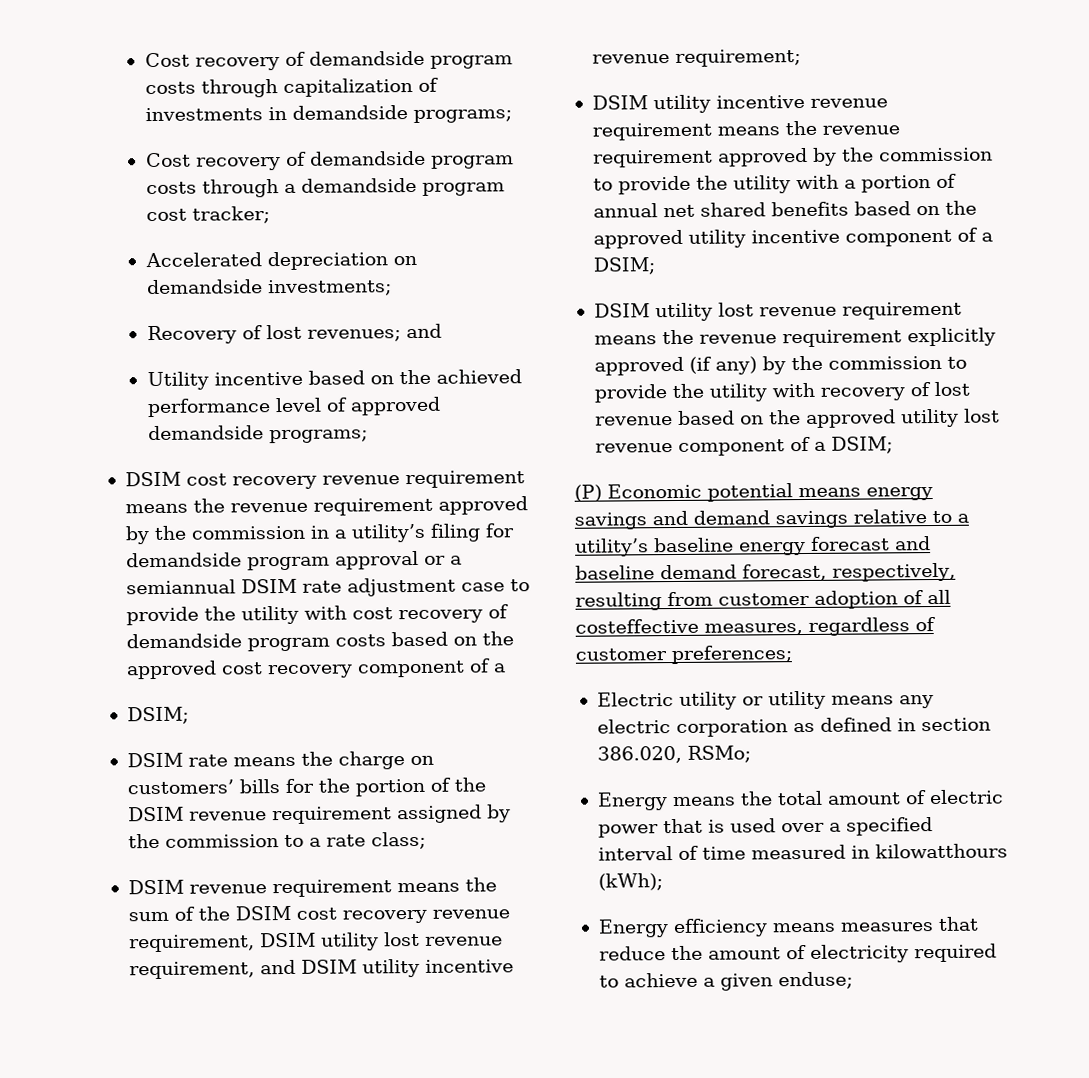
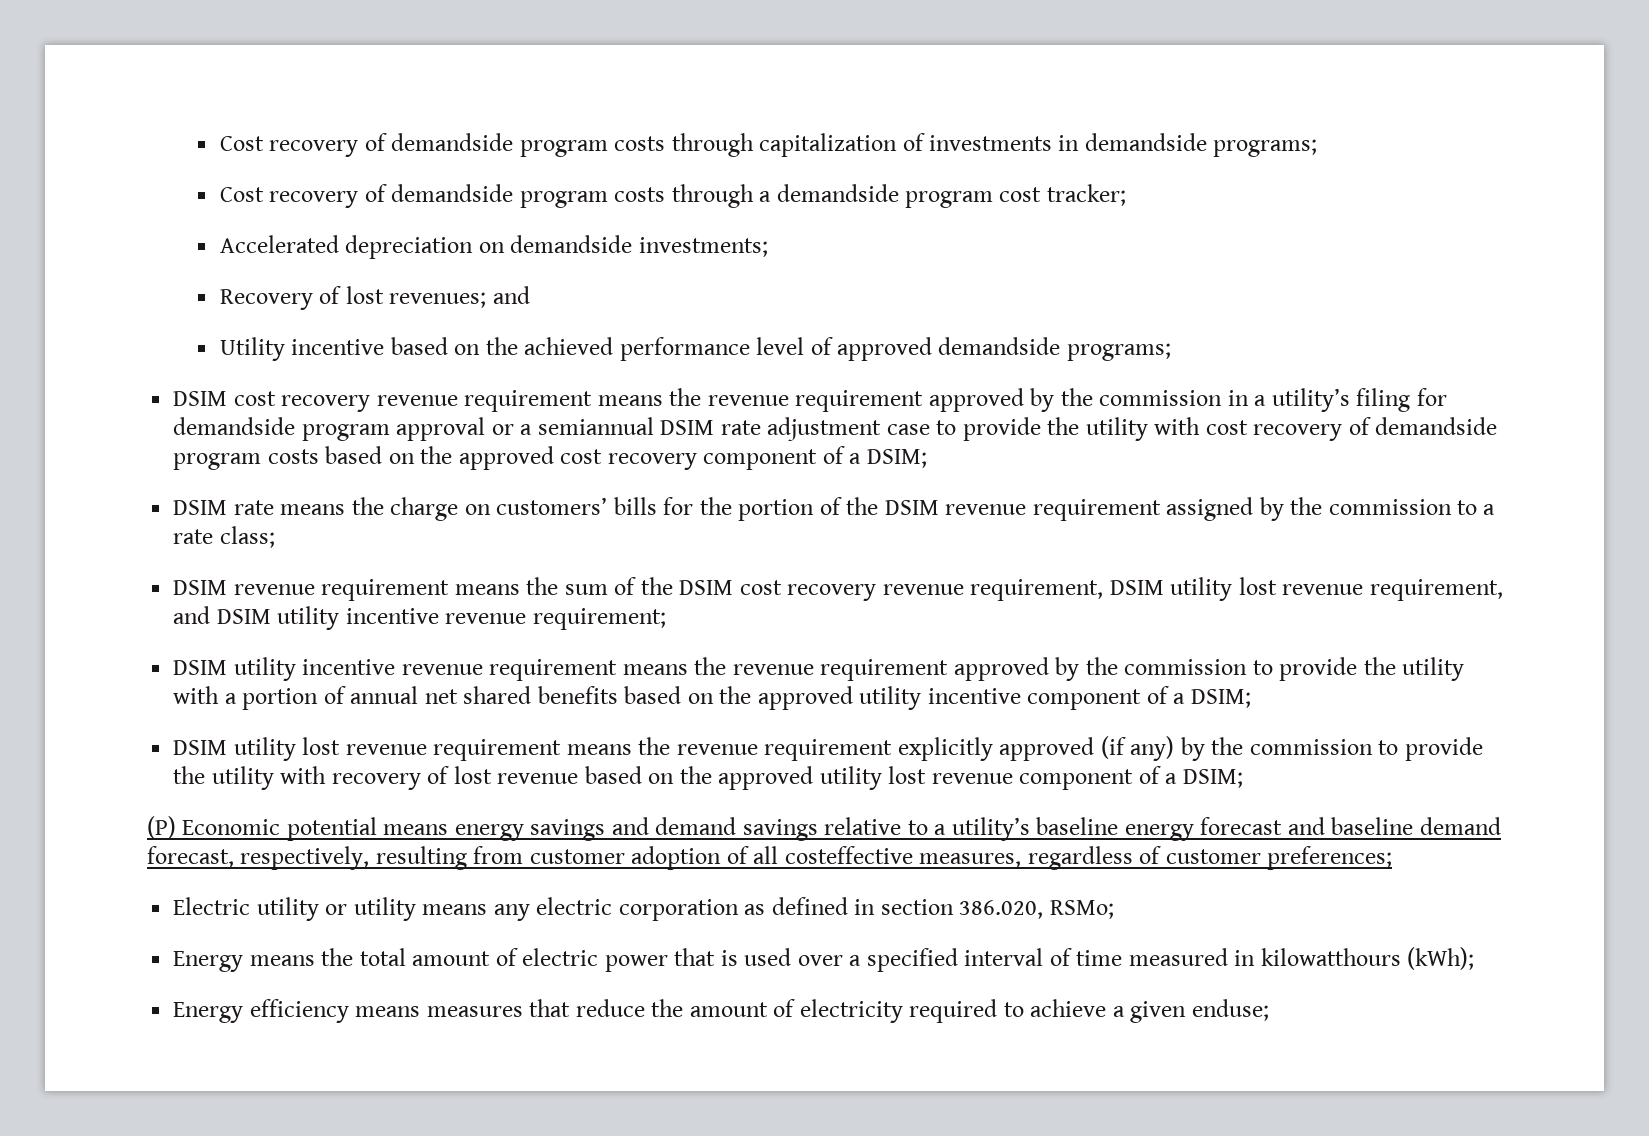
- DSIM cost recovery revenue requirement means the revenue requirement approved by the commission in a utility’s filing for demandside program approval or a semiannual DSIM rate adjustment case to provide the utility with cost recovery of demandside program costs based on the approved cost recovery component of a
- DSIM;
+ DSIM cost recovery revenue requirement means the revenue requirement approved by the commission in a utility’s filing for demandside program approval or a semiannual DSIM rate adjustment case to provide the utility with cost recovery of demandside program costs based on the approved cost recovery component of a DSIM;

